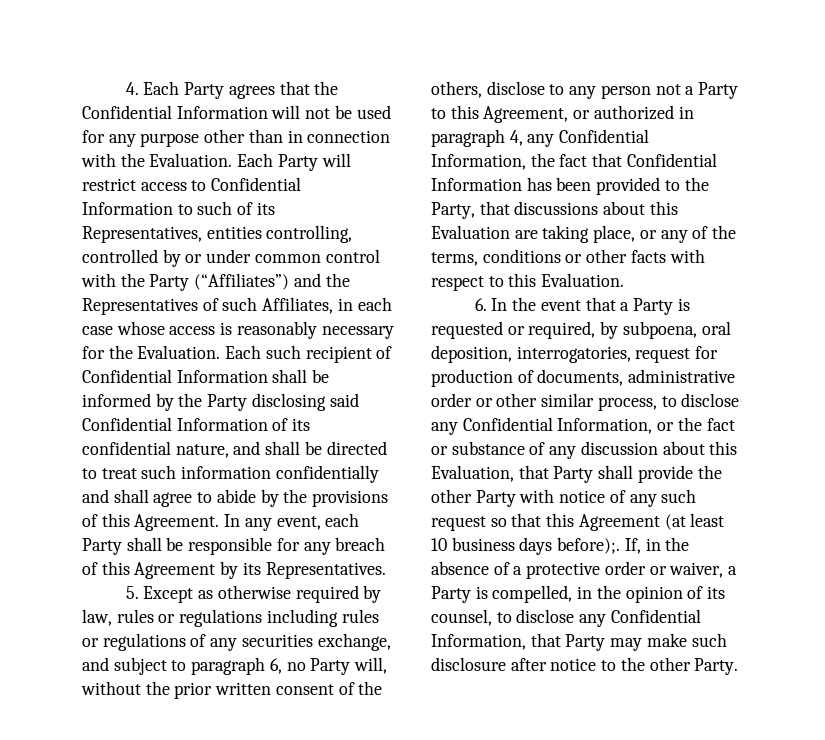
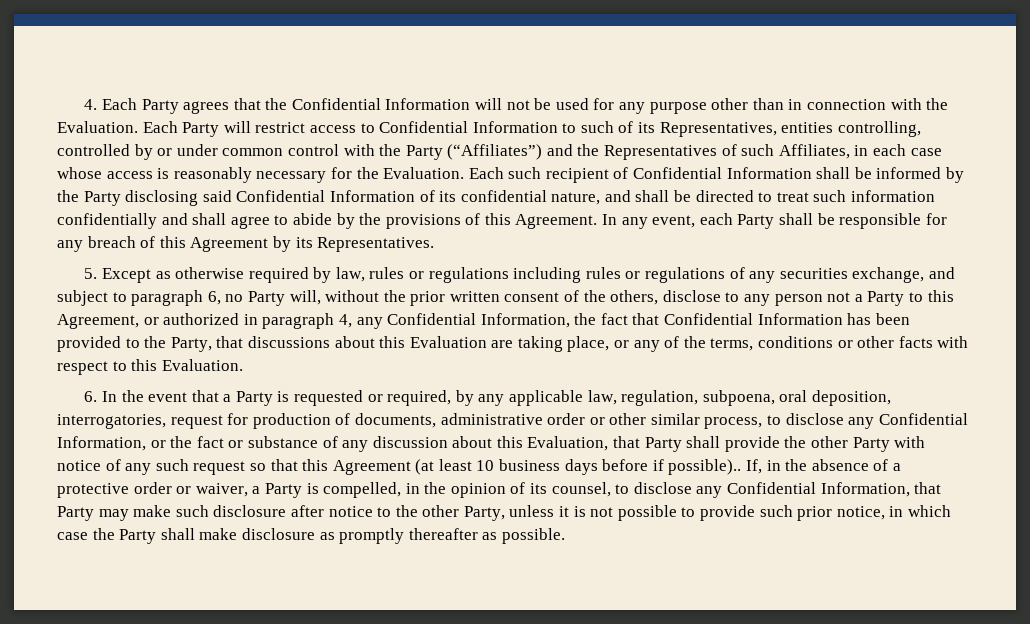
- 6. In the event that a Party is requested or required, by subpoena, oral deposition, interrogatories, request for production of documents, administrative order or other similar process, to disclose any Confidential Information, or the fact or substance of any discussion about this Evaluation, that Party shall provide the other Party with notice of any such request so that this Agreement (at least 10 business days before);.
+ 6. In the event that a Party is requested or required, by any applicable law, regulation, subpoena, oral deposition, interrogatories, request for production of documents, administrative order or other similar process, to disclose any Confidential Information, or the fact or substance of any discussion about this Evaluation, that Party shall provide the other Party with notice of any such request so that this Agreement (at least 10 business days before if possible)..
- If, in the absence of a protective order or waiver, a Party is compelled, in the opinion of its counsel, to disclose any Confidential Information, that Party may make such disclosure after notice to the other Party.
+ If, in the absence of a protective order or waiver, a Party is compelled, in the opinion of its counsel, to disclose any Confidential Information, that Party may make such disclosure after notice to the other Party, unless it is not possible to provide such prior notice, in which case the Party shall make disclosure as promptly thereafter as possible.

